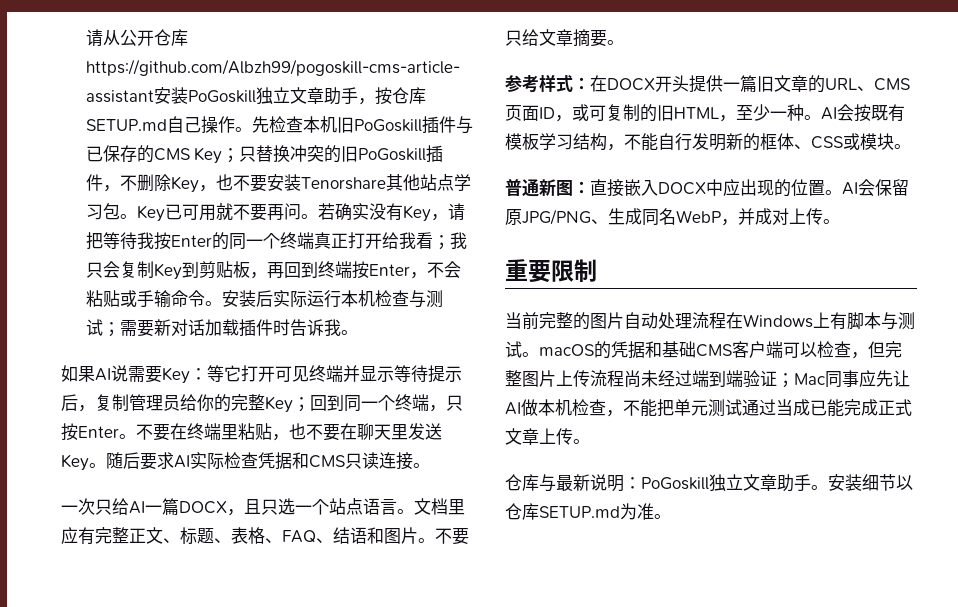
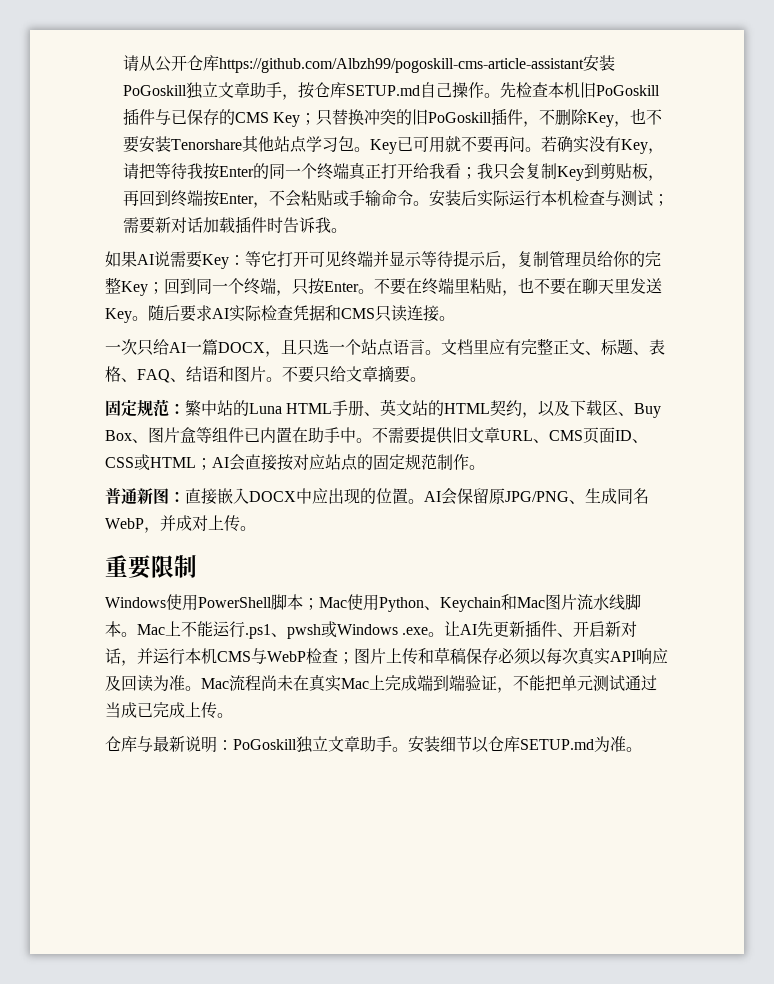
- 参考样式：在DOCX开头提供一篇旧文章的URL、CMS页面ID，或可复制的旧HTML，至少一种。AI会按既有模板学习结构，不能自行发明新的框体、CSS或模块。
+ 固定规范：繁中站的Luna HTML手册、英文站的HTML契约，以及下载区、Buy Box、图片盒等组件已内置在助手中。不需要提供旧文章URL、CMS页面ID、CSS或HTML；AI会直接按对应站点的固定规范制作。
- 当前完整的图片自动处理流程在Windows上有脚本与测试。macOS的凭据和基础CMS客户端可以检查，但完整图片上传流程尚未经过端到端验证；Mac同事应先让AI做本机检查，不能把单元测试通过当成已能完成正式文章上传。
+ Windows使用PowerShell脚本；Mac使用Python、Keychain和Mac图片流水线脚本。Mac上不能运行.ps1、pwsh或Windows .exe。让AI先更新插件、开启新对话，并运行本机CMS与WebP检查；图片上传和草稿保存必须以每次真实API响应及回读为准。Mac流程尚未在真实Mac上完成端到端验证，不能把单元测试通过当成已完成上传。

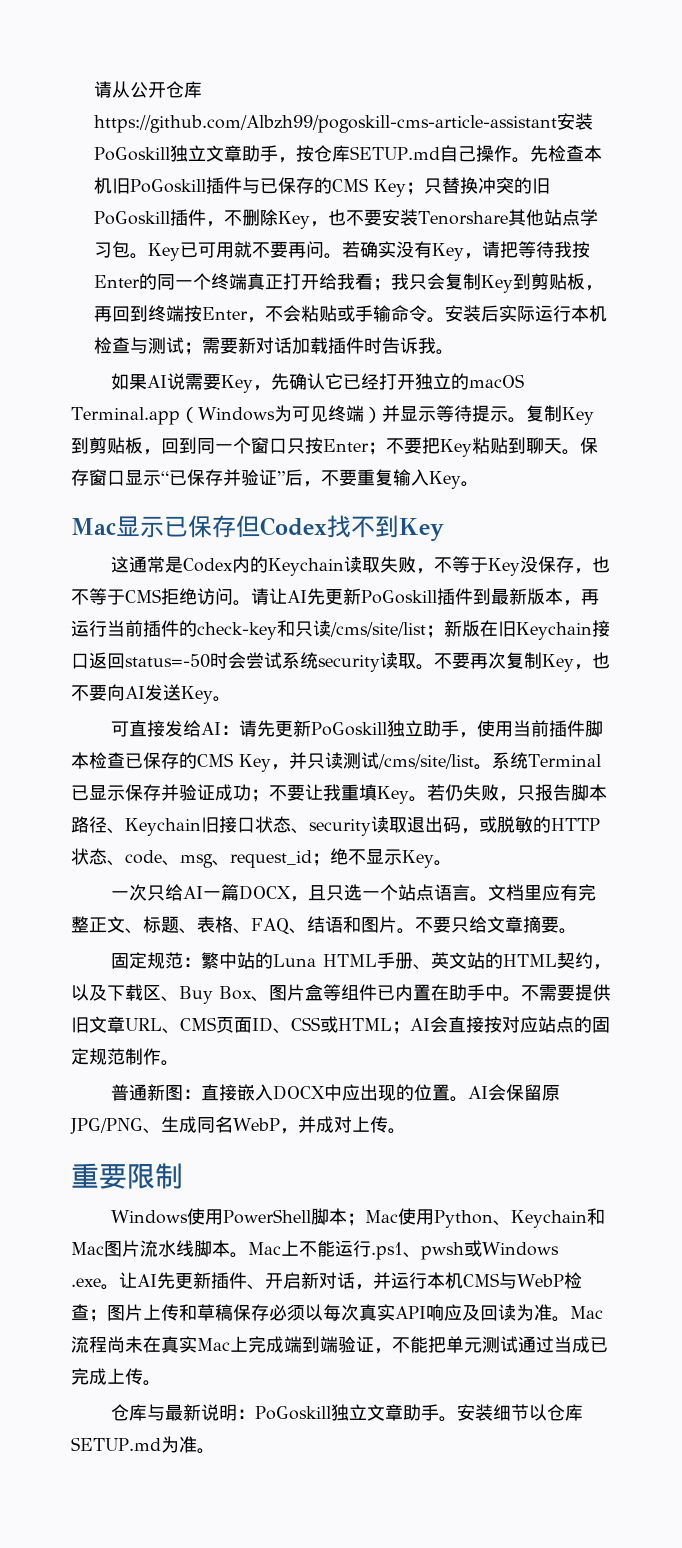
- 如果AI说需要Key：等它打开可见终端并显示等待提示后，复制管理员给你的完整Key；回到同一个终端，只按Enter。不要在终端里粘贴，也不要在聊天里发送Key。随后要求AI实际检查凭据和CMS只读连接。
+ 如果AI说需要Key，先确认它已经打开独立的macOS Terminal.app（Windows为可见终端）并显示等待提示。复制Key到剪贴板，回到同一个窗口只按Enter；不要把Key粘贴到聊天。保存窗口显示“已保存并验证”后，不要重复输入Key。
+ Mac显示已保存但Codex找不到Key
+ 这通常是Codex内的Keychain读取失败，不等于Key没保存，也不等于CMS拒绝访问。请让AI先更新PoGoskill插件到最新版本，再运行当前插件的check-key和只读/cms/site/list；新版在旧Keychain接口返回status=-50时会尝试系统security读取。不要再次复制Key，也不要向AI发送Key。
+ 可直接发给AI：请先更新PoGoskill独立助手，使用当前插件脚本检查已保存的CMS Key，并只读测试/cms/site/list。系统Terminal已显示保存并验证成功；不要让我重填Key。若仍失败，只报告脚本路径、Keychain旧接口状态、security读取退出码，或脱敏的HTTP状态、code、msg、request_id；绝不显示Key。

